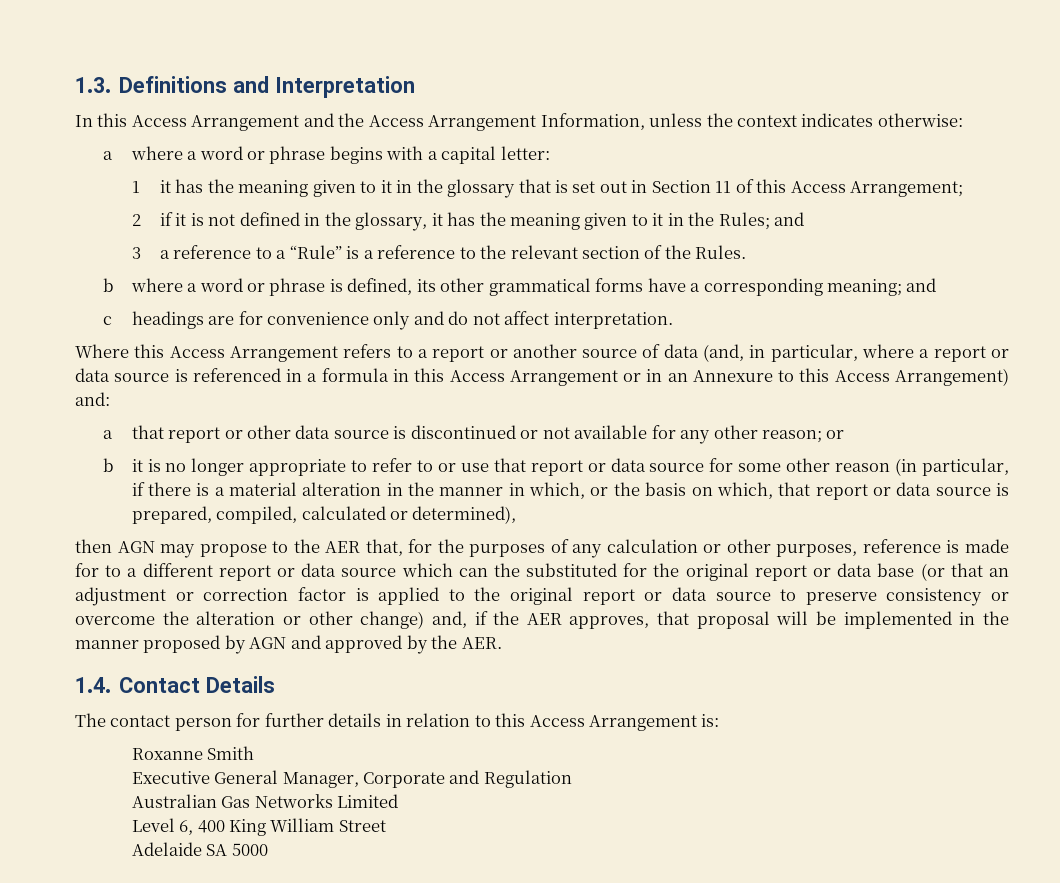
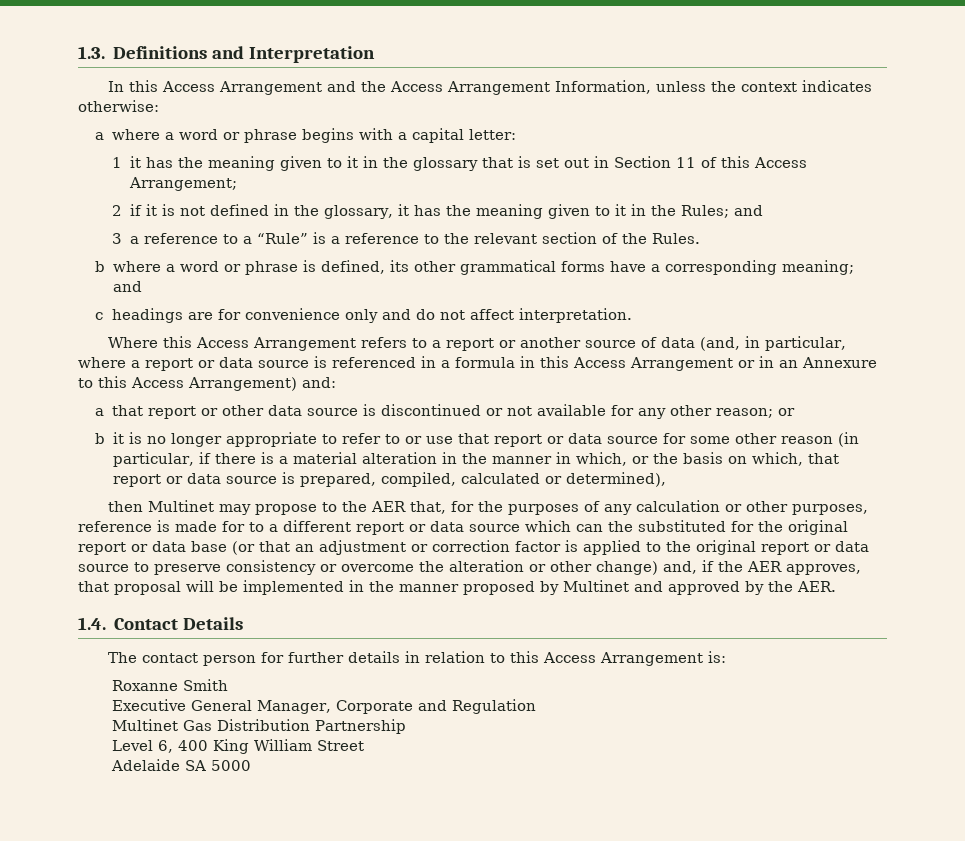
- then AGN may propose to the AER that, for the purposes of any calculation or other purposes, reference is made for to a different report or data source which can the substituted for the original report or data base (or that an adjustment or correction factor is applied to the original report or data source to preserve consistency or overcome the alteration or other change) and, if the AER approves, that proposal will be implemented in the manner proposed by AGN and approved by the AER.
+ then Multinet may propose to the AER that, for the purposes of any calculation or other purposes, reference is made for to a different report or data source which can the substituted for the original report or data base (or that an adjustment or correction factor is applied to the original report or data source to preserve consistency or overcome the alteration or other change) and, if the AER approves, that proposal will be implemented in the manner proposed by Multinet and approved by the AER.
- Australian Gas Networks Limited
+ Multinet Gas Distribution Partnership

